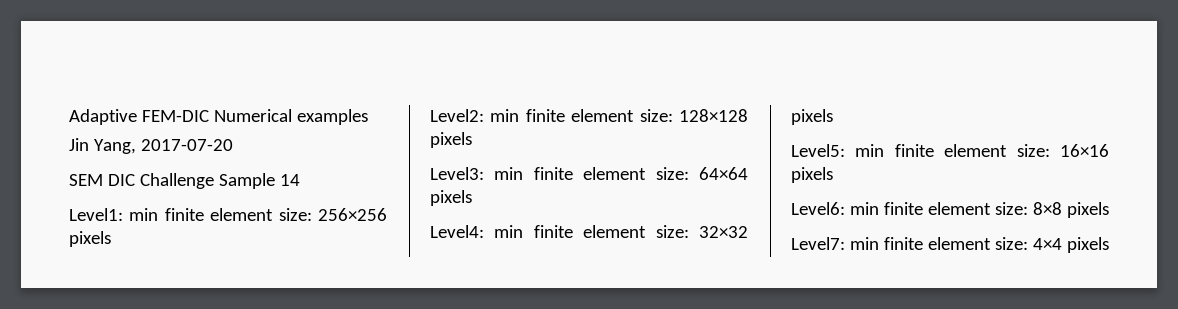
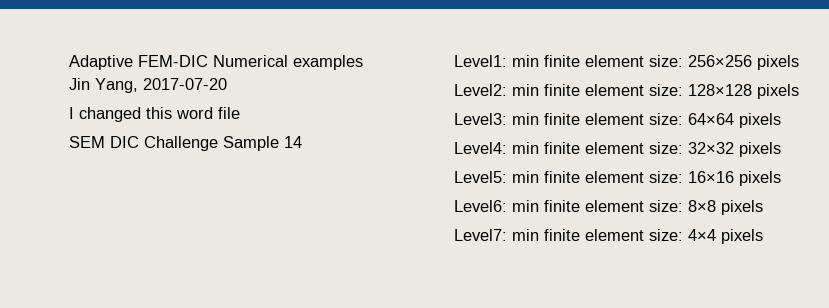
+ I changed this word file

